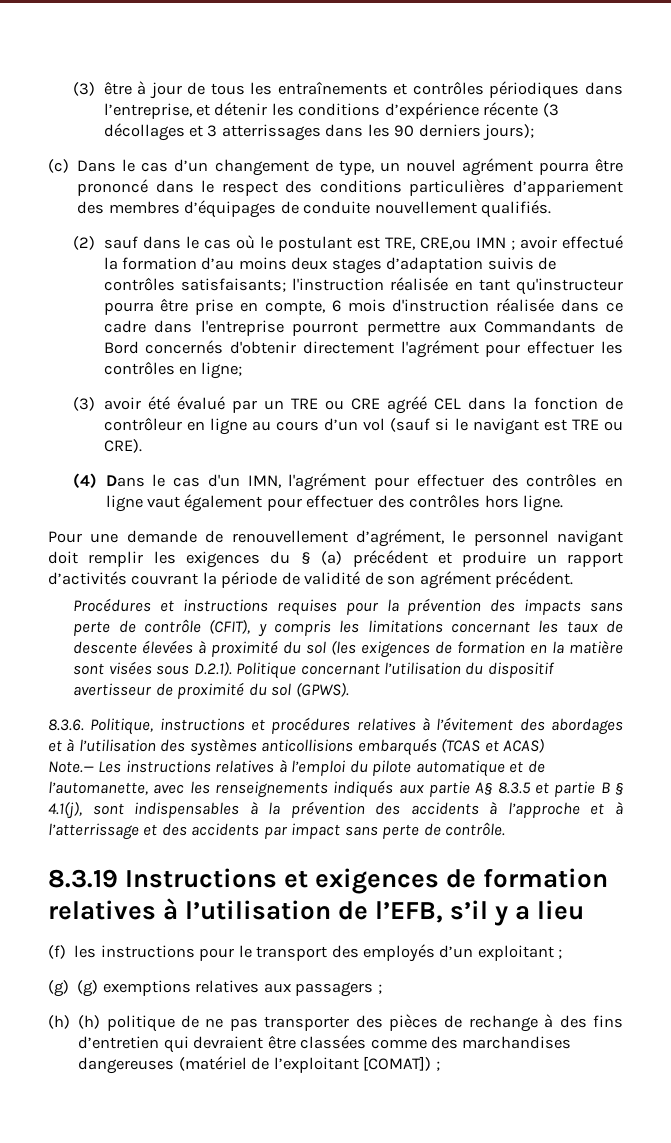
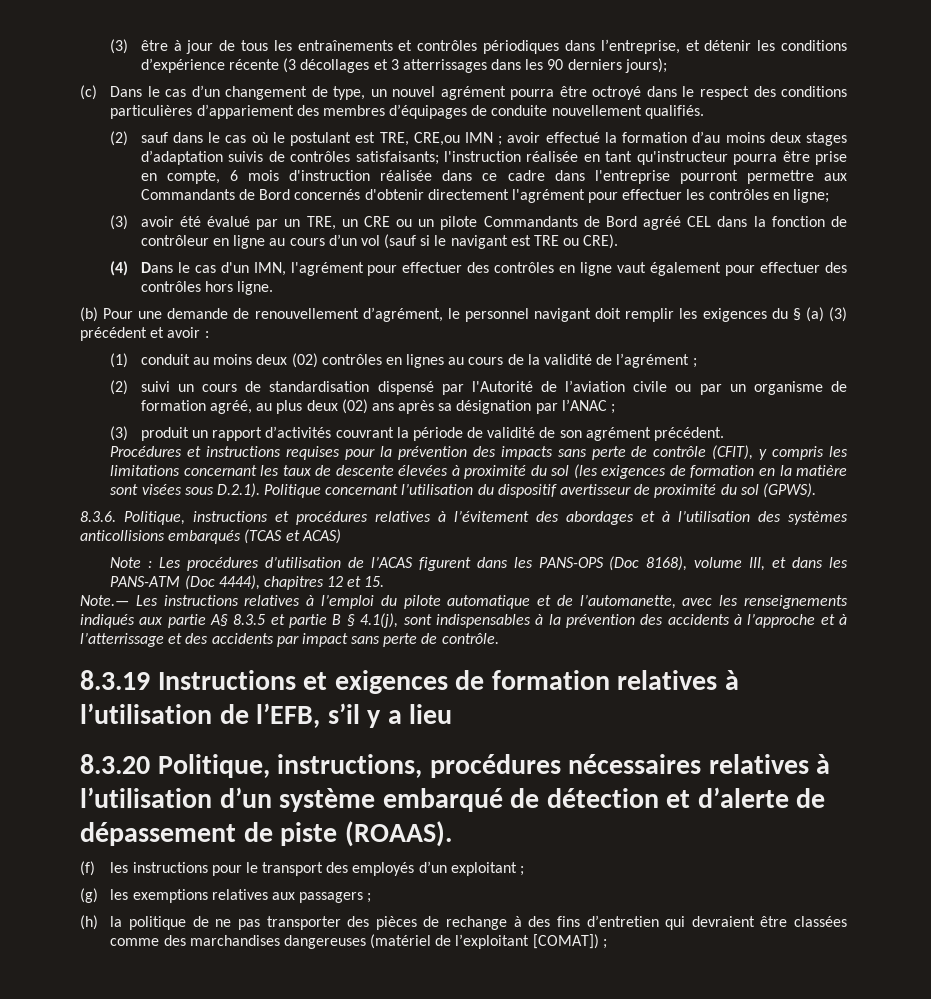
- (c) Dans le cas d’un changement de type, un nouvel agrément pourra être prononcé dans le respect des conditions particulières d’appariement des membres d’équipages de conduite nouvellement qualifiés.
+ (c) Dans le cas d’un changement de type, un nouvel agrément pourra être octroyé dans le respect des conditions particulières d’appariement des membres d’équipages de conduite nouvellement qualifiés.
- (3) avoir été évalué par un TRE ou CRE agréé CEL dans la fonction de contrôleur en ligne au cours d’un vol (sauf si le navigant est TRE ou CRE).
+ (3) avoir été évalué par un TRE, un CRE ou un pilote Commandants de Bord agréé CEL dans la fonction de contrôleur en ligne au cours d’un vol (sauf si le navigant est TRE ou CRE).
- Pour une demande de renouvellement d’agrément, le personnel navigant doit remplir les exigences du § (a) précédent et produire un rapport d’activités couvrant la période de validité de son agrément précédent.
+ (b) Pour une demande de renouvellement d’agrément, le personnel navigant doit remplir les exigences du § (a) (3) précédent et avoir :
+ (1) conduit au moins deux (02) contrôles en lignes au cours de la validité de l’agrément ;
+ (2) suivi un cours de standardisation dispensé par l'Autorité de l’aviation civile ou par un organisme de formation agréé, au plus deux (02) ans après sa désignation par l’ANAC ;
+ (3) produit un rapport d’activités couvrant la période de validité de son agrément précédent.
+ Note : Les procédures d’utilisation de l’ACAS figurent dans les PANS-OPS (Doc 8168), volume III, et dans les PANS-ATM (Doc 4444), chapitres 12 et 15.
+ 8.3.20 Politique, instructions, procédures nécessaires relatives à l’utilisation d’un système embarqué de détection et d’alerte de dépassement de piste (ROAAS).
- (g) (g) exemptions relatives aux passagers ;
+ (g) les exemptions relatives aux passagers ;
- (h) (h) politique de ne pas transporter des pièces de rechange à des fins d’entretien qui devraient être classées comme des marchandises dangereuses (matériel de l’exploitant [COMAT]) ;
+ (h) la politique de ne pas transporter des pièces de rechange à des fins d’entretien qui devraient être classées comme des marchandises dangereuses (matériel de l’exploitant [COMAT]) ;

